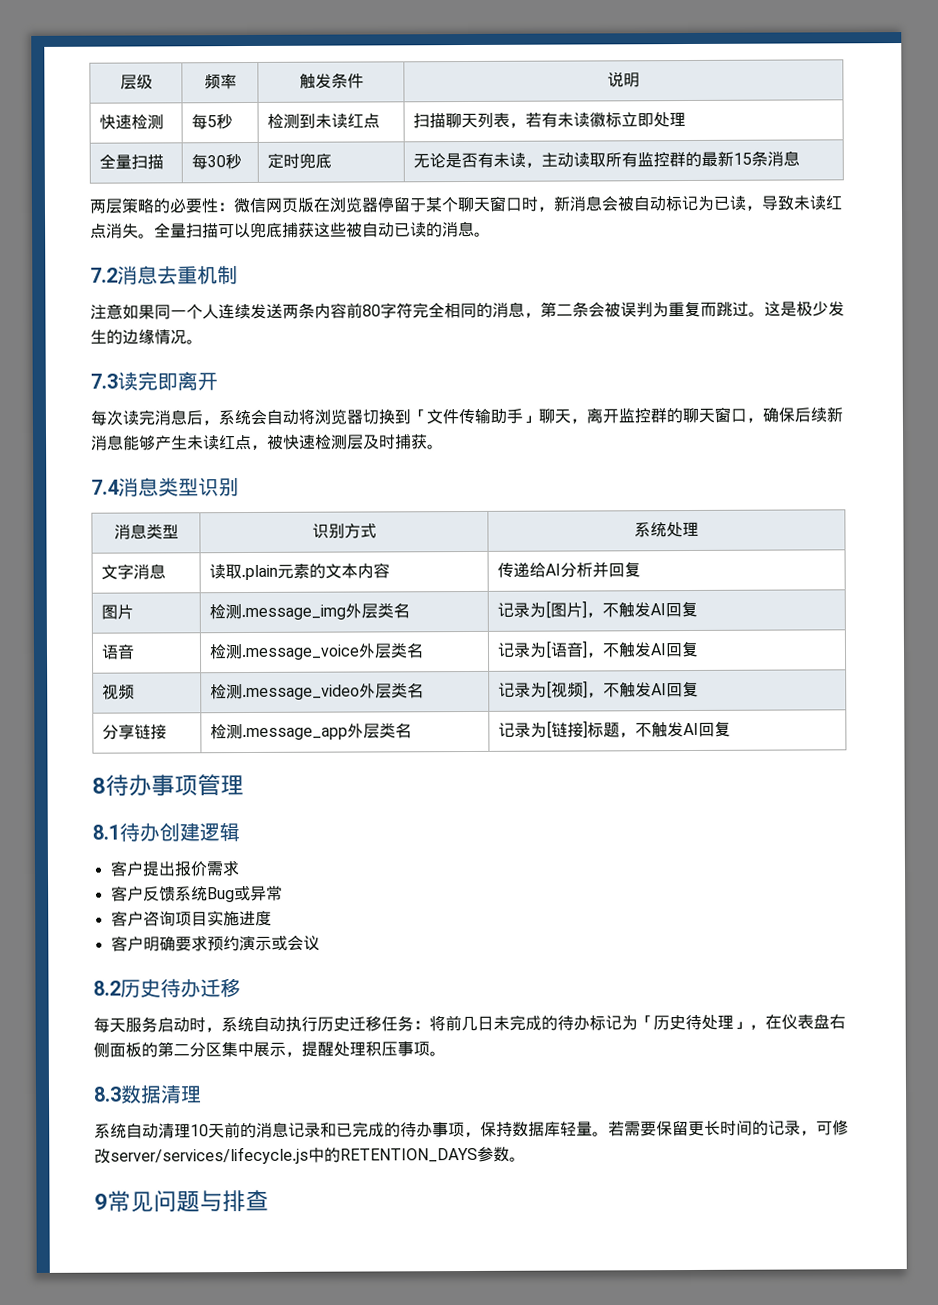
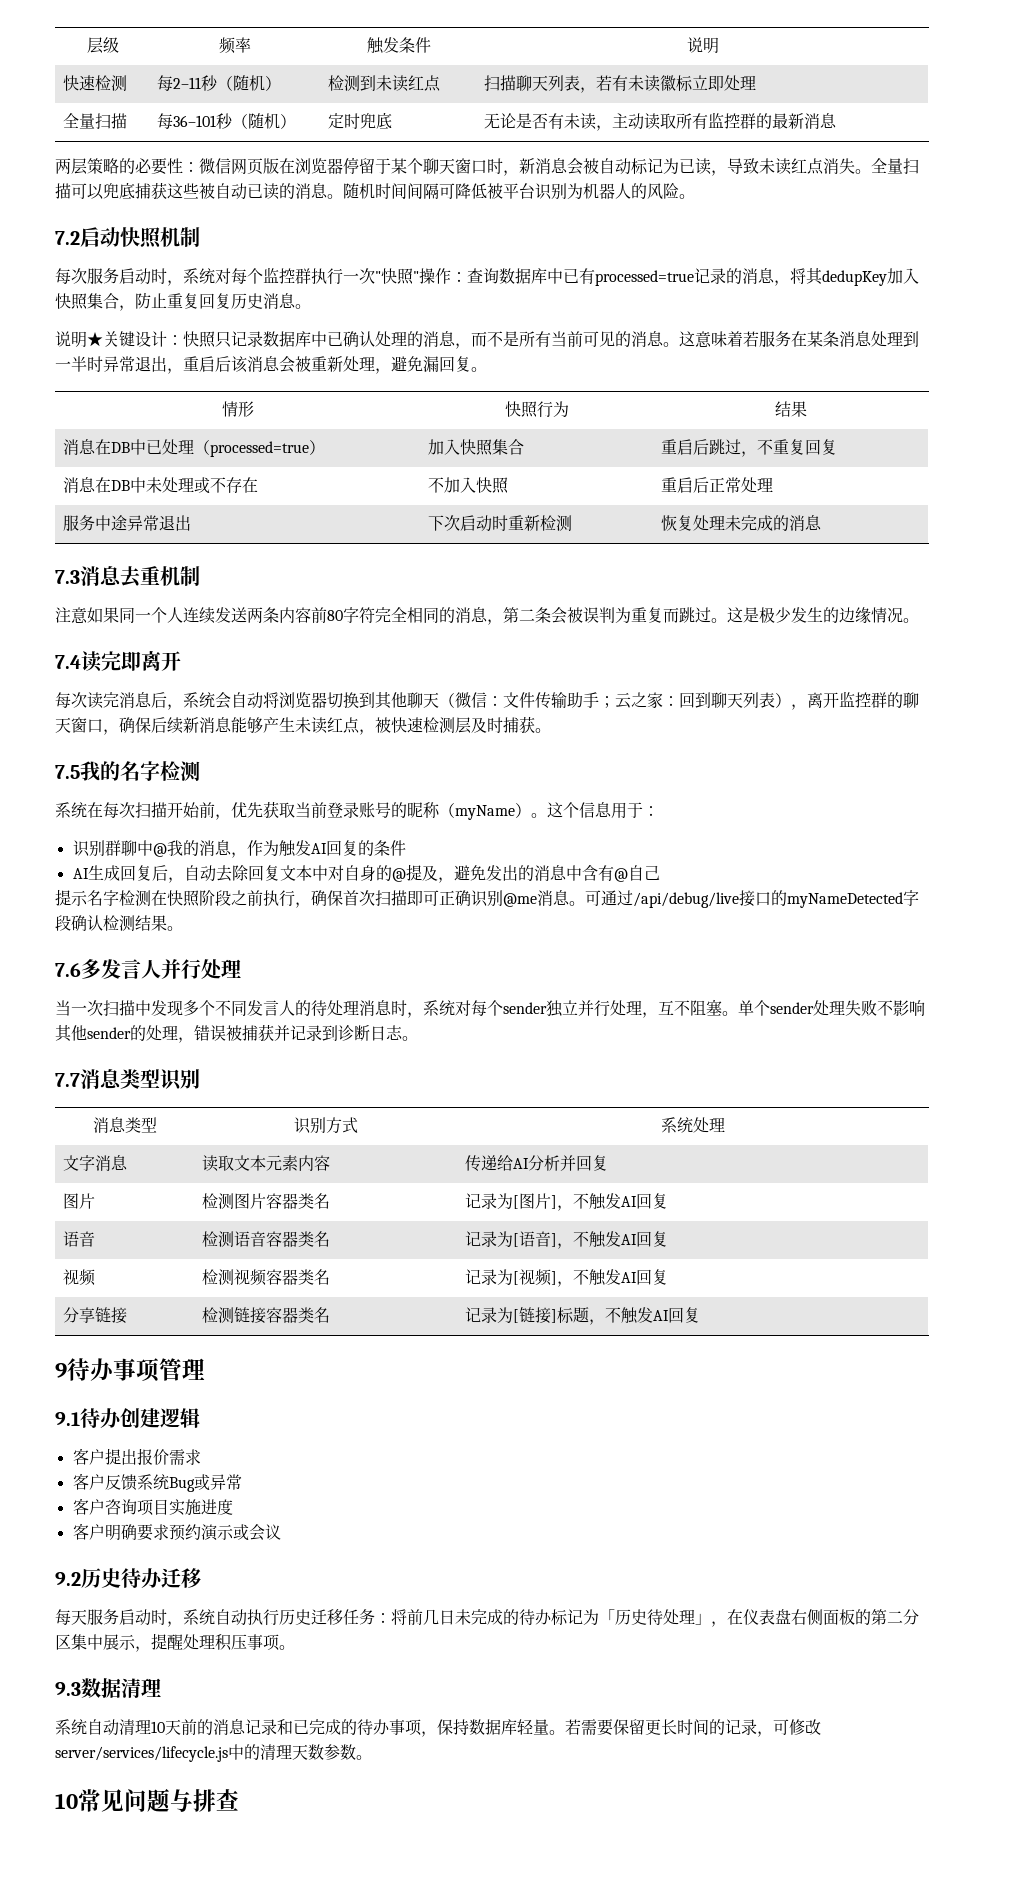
- 快速检测 | 每5秒 | 检测到未读红点 | 扫描聊天列表，若有未读徽标立即处理
+ 快速检测 | 每2–11秒（随机） | 检测到未读红点 | 扫描聊天列表，若有未读徽标立即处理
- 全量扫描 | 每30秒 | 定时兜底 | 无论是否有未读，主动读取所有监控群的最新15条消息
+ 全量扫描 | 每36–101秒（随机） | 定时兜底 | 无论是否有未读，主动读取所有监控群的最新消息
- 全量扫描可以兜底捕获这些被自动已读的消息。
- 7.2消息去重机制
+ 全量扫描可以兜底捕获这些被自动已读的消息。随机时间间隔可降低被平台识别为机器人的风险。
+ 7.2启动快照机制
+ 每次服务启动时，系统对每个监控群执行一次"快照"操作：查询数据库中已有processed=true记录的消息，将其dedupKey加入快照集合，防止重复回复历史消息。
+ 说明★关键设计：快照只记录数据库中已确认处理的消息，而不是所有当前可见的消息。这意味着若服务在某条消息处理到一半时异常退出，重启后该消息会被重新处理，避免漏回复。
+ 情形 | 快照行为 | 结果
+ 消息在DB中已处理（processed=true） | 加入快照集合 | 重启后跳过，不重复回复
+ 消息在DB中未处理或不存在 | 不加入快照 | 重启后正常处理
+ 服务中途异常退出 | 下次启动时重新检测 | 恢复处理未完成的消息
+ 7.3消息去重机制
- 7.3读完即离开
+ 7.4读完即离开
- 每次读完消息后，系统会自动将浏览器切换到「文件传输助手」聊天，离开监控群的聊天窗口，确保后续新消息能够产生未读红点，被快速检测层及时捕获。
+ 每次读完消息后，系统会自动将浏览器切换到其他聊天（微信：文件传输助手；云之家：回到聊天列表），离开监控群的聊天窗口，确保后续新消息能够产生未读红点，被快速检测层及时捕获。
- 7.4消息类型识别
+ 7.5我的名字检测
+ 系统在每次扫描开始前，优先获取当前登录账号的昵称（myName）。这个信息用于：
+ 识别群聊中@我的消息，作为触发AI回复的条件
+ AI生成回复后，自动去除回复文本中对自身的@提及，避免发出的消息中含有@自己
+ 提示名字检测在快照阶段之前执行，确保首次扫描即可正确识别@me消息。可通过/api/debug/live接口的myNameDetected字段确认检测结果。
+ 7.6多发言人并行处理
+ 当一次扫描中发现多个不同发言人的待处理消息时，系统对每个sender独立并行处理，互不阻塞。单个sender处理失败不影响其他sender的处理，错误被捕获并记录到诊断日志。
+ 7.7消息类型识别
- 文字消息 | 读取.plain元素的文本内容 | 传递给AI分析并回复
+ 文字消息 | 读取文本元素内容 | 传递给AI分析并回复
- 图片 | 检测.message_img外层类名 | 记录为[图片]，不触发AI回复
+ 图片 | 检测图片容器类名 | 记录为[图片]，不触发AI回复
- 语音 | 检测.message_voice外层类名 | 记录为[语音]，不触发AI回复
+ 语音 | 检测语音容器类名 | 记录为[语音]，不触发AI回复
- 视频 | 检测.message_video外层类名 | 记录为[视频]，不触发AI回复
+ 视频 | 检测视频容器类名 | 记录为[视频]，不触发AI回复
- 分享链接 | 检测.message_app外层类名 | 记录为[链接]标题，不触发AI回复
+ 分享链接 | 检测链接容器类名 | 记录为[链接]标题，不触发AI回复
- 8待办事项管理
+ 9待办事项管理
- 8.1待办创建逻辑
+ 9.1待办创建逻辑
- 8.2历史待办迁移
+ 9.2历史待办迁移
- 8.3数据清理
+ 9.3数据清理
- 若需要保留更长时间的记录，可修改server/services/lifecycle.js中的RETENTION_DAYS参数。
+ 若需要保留更长时间的记录，可修改server/services/lifecycle.js中的清理天数参数。
- 9常见问题与排查
+ 10常见问题与排查

